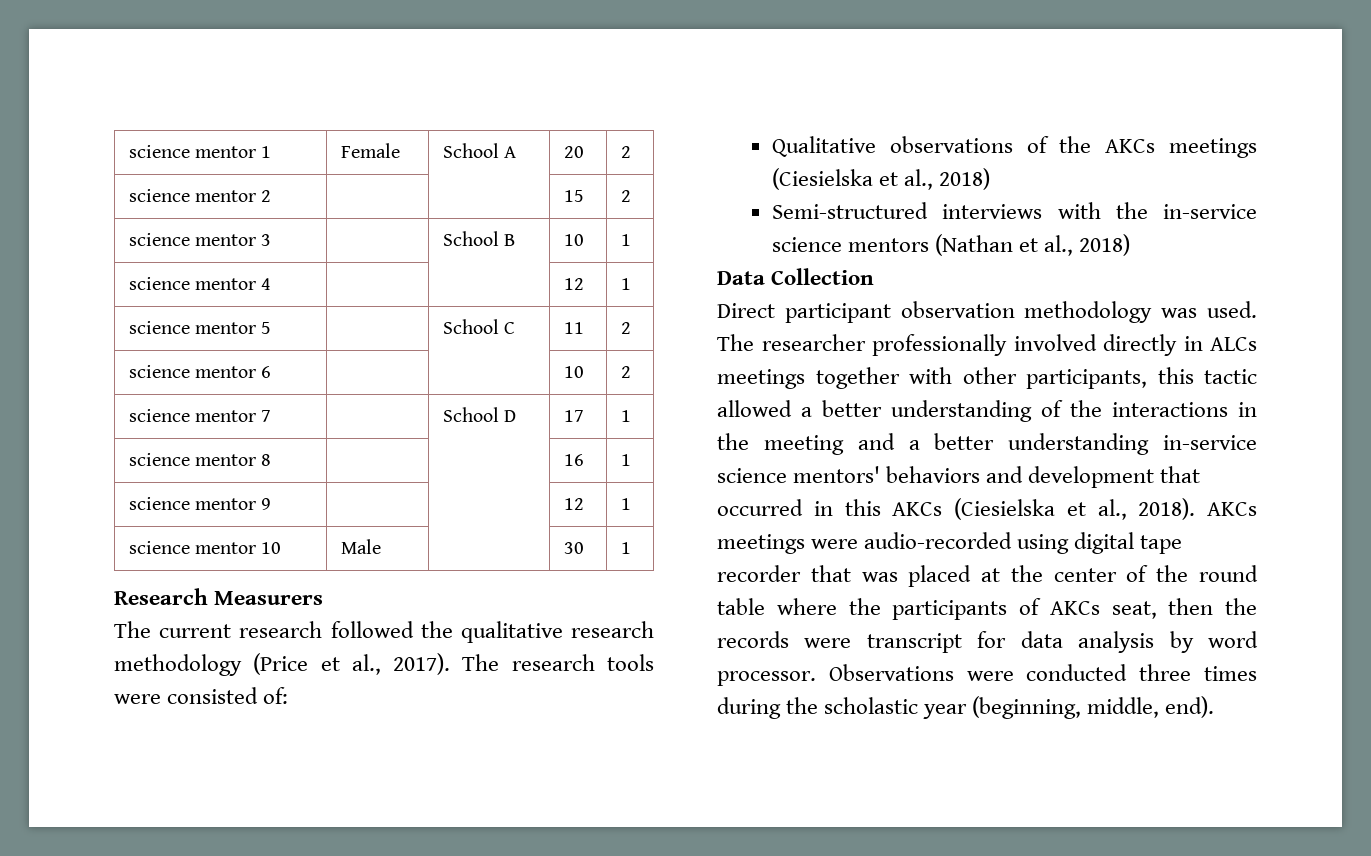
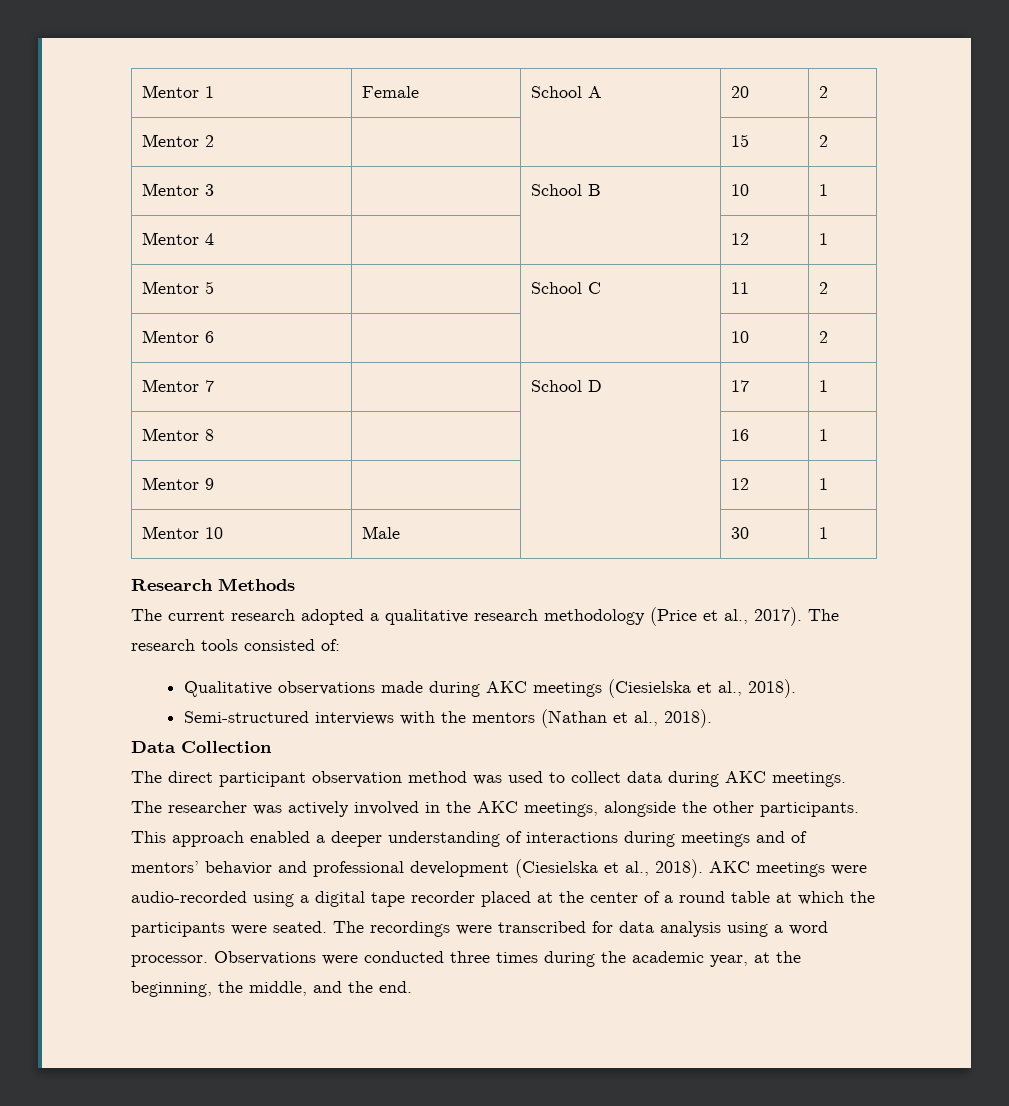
- science mentor 1 | Female | School A | 20 | 2
+ Mentor 1 | Female | School A | 20 | 2
- science mentor 2 | | | 15 | 2
+ Mentor 2 | | | 15 | 2
- science mentor 3 | | School B | 10 | 1
+ Mentor 3 | | School B | 10 | 1
- science mentor 4 | | | 12 | 1
+ Mentor 4 | | | 12 | 1
- science mentor 5 | | School C | 11 | 2
+ Mentor 5 | | School C | 11 | 2
- science mentor 6 | | | 10 | 2
+ Mentor 6 | | | 10 | 2
- science mentor 7 | | School D | 17 | 1
+ Mentor 7 | | School D | 17 | 1
- science mentor 8 | | | 16 | 1
+ Mentor 8 | | | 16 | 1
- science mentor 9 | | | 12 | 1
+ Mentor 9 | | | 12 | 1
- science mentor 10 | Male | | 30 | 1
+ Mentor 10 | Male | | 30 | 1
- Research Measurers
+ Research Methods
- The current research followed the qualitative research methodology (Price et al., 2017).
+ The current research adopted a qualitative research methodology (Price et al., 2017).
- The research tools were consisted of:
+ The research tools consisted of:
- Qualitative observations of the AKCs meetings (Ciesielska et al., 2018)
+ Qualitative observations made during AKC meetings (Ciesielska et al., 2018).
- Semi-structured interviews with the in-service science mentors (Nathan et al., 2018)
+ Semi-structured interviews with the mentors (Nathan et al., 2018).
- Direct participant observation methodology was used. The researcher professionally involved directly in ALCs meetings together with other participants, this tactic allowed a better understanding of the interactions in the meeting and a better understanding in-service science mentors' behaviors and development that occurred in this AKCs (Ciesielska et al., 2018). AKCs meetings were audio-recorded using digital tape recorder that was placed at the center of the round table where the participants of AKCs seat, then the records were transcript for data analysis by word processor.
+ The direct participant observation method was used to collect data during AKC meetings. The researcher was actively involved in the AKC meetings, alongside the other participants. This approach enabled a deeper understanding of interactions during meetings and of mentors’ behavior and professional development (Ciesielska et al., 2018). AKC meetings were audio-recorded using a digital tape recorder placed at the center of a round table at which the participants were seated. The recordings were transcribed for data analysis using a word processor.
- Observations were conducted three times during the scholastic year (beginning, middle, end).
+ Observations were conducted three times during the academic year, at the beginning, the middle, and the end.

